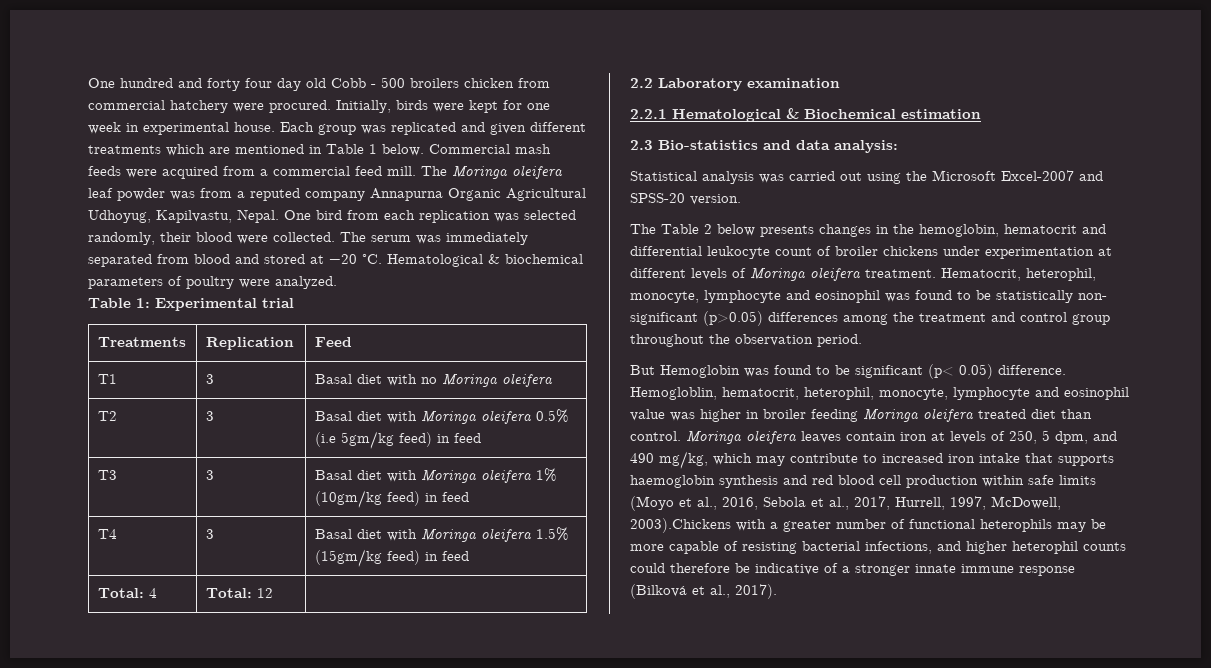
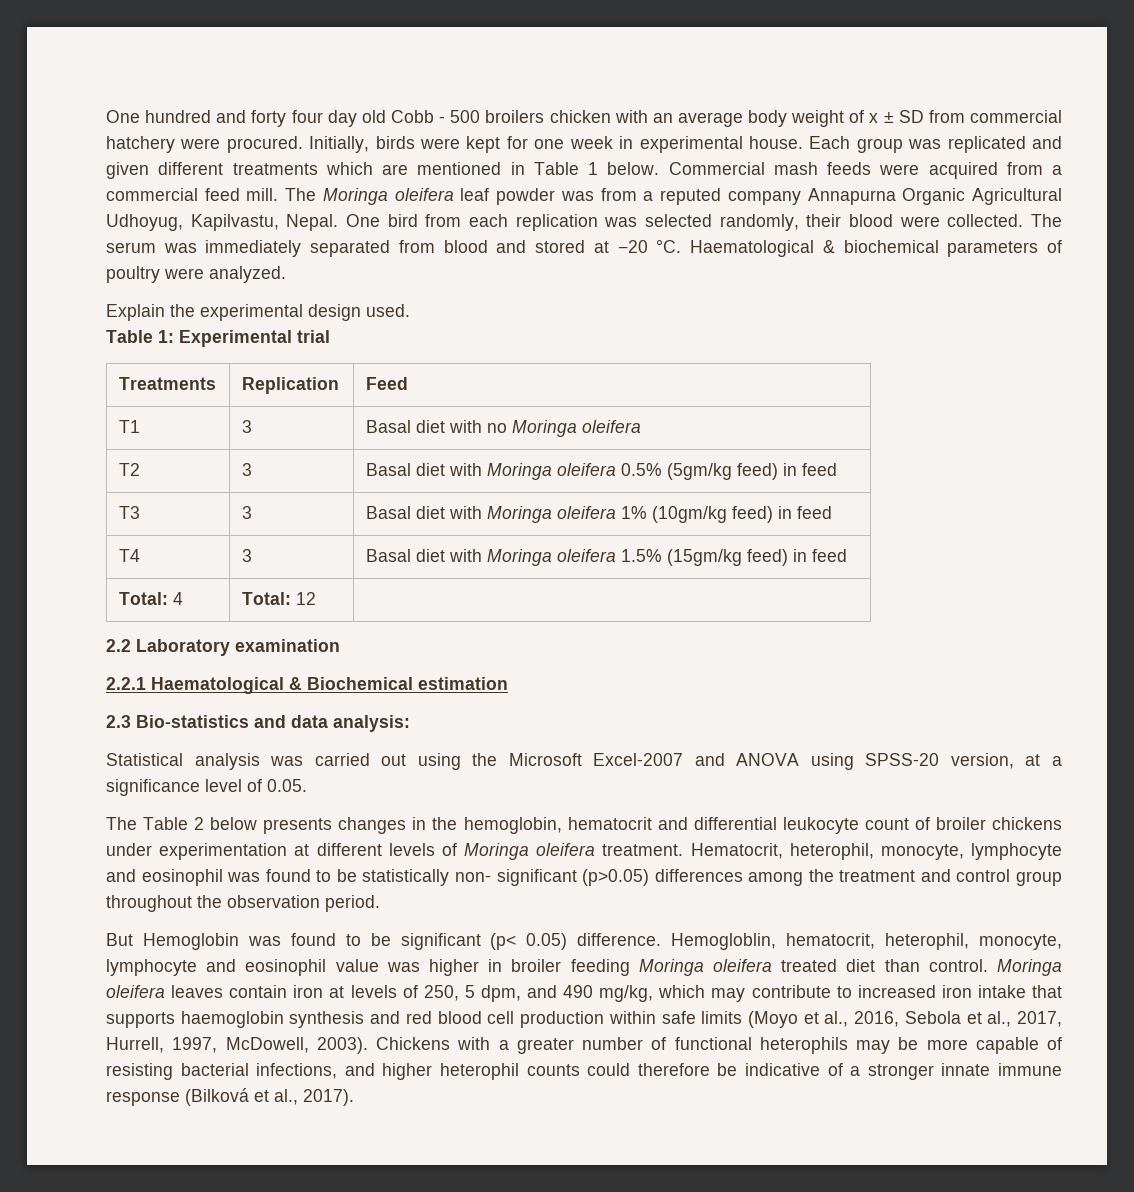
- One hundred and forty four day old Cobb - 500 broilers chicken from commercial hatchery were procured.
+ One hundred and forty four day old Cobb - 500 broilers chicken with an average body weight of x ± SD from commercial hatchery were procured.
- Hematological & biochemical parameters of poultry were analyzed.
+ Haematological & biochemical parameters of poultry were analyzed.
+ Explain the experimental design used.
- T2 | 3 | Basal diet with Moringa oleifera 0.5% (i.e 5gm/kg feed) in feed
+ T2 | 3 | Basal diet with Moringa oleifera 0.5% (5gm/kg feed) in feed
- 2.2.1 Hematological & Biochemical estimation
+ 2.2.1 Haematological & Biochemical estimation
- Statistical analysis was carried out using the Microsoft Excel-2007 and SPSS-20 version.
+ Statistical analysis was carried out using the Microsoft Excel-2007 and ANOVA using SPSS-20 version, at a significance level of 0.05.
- Moringa oleifera leaves contain iron at levels of 250, 5 dpm, and 490 mg/kg, which may contribute to increased iron intake that supports haemoglobin synthesis and red blood cell production within safe limits (Moyo et al., 2016, Sebola et al., 2017, Hurrell, 1997, McDowell, 2003).Chickens with a greater number of functional heterophils may be more capable of resisting bacterial infections, and higher heterophil counts could therefore be indicative of a stronger innate immune response (Bilková et al., 2017).
+ Moringa oleifera leaves contain iron at levels of 250, 5 dpm, and 490 mg/kg, which may contribute to increased iron intake that supports haemoglobin synthesis and red blood cell production within safe limits (Moyo et al., 2016, Sebola et al., 2017, Hurrell, 1997, McDowell, 2003). Chickens with a greater number of functional heterophils may be more capable of resisting bacterial infections, and higher heterophil counts could therefore be indicative of a stronger innate immune response (Bilková et al., 2017).

